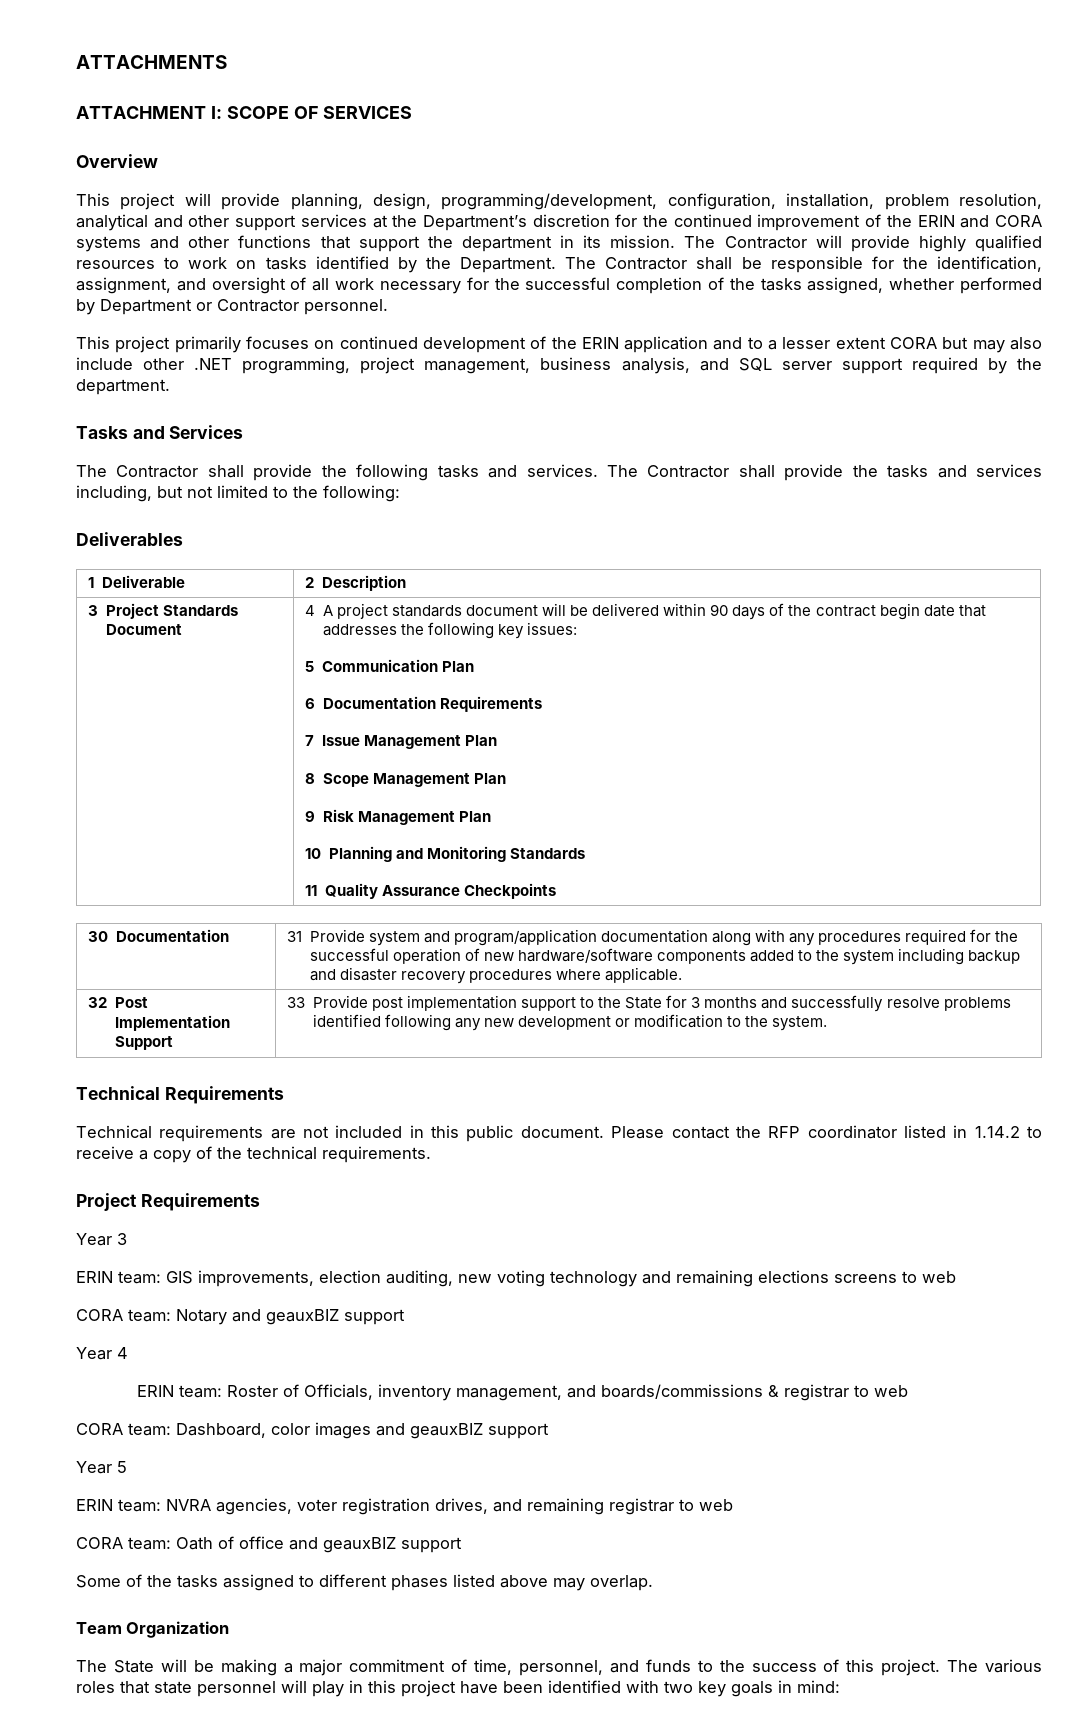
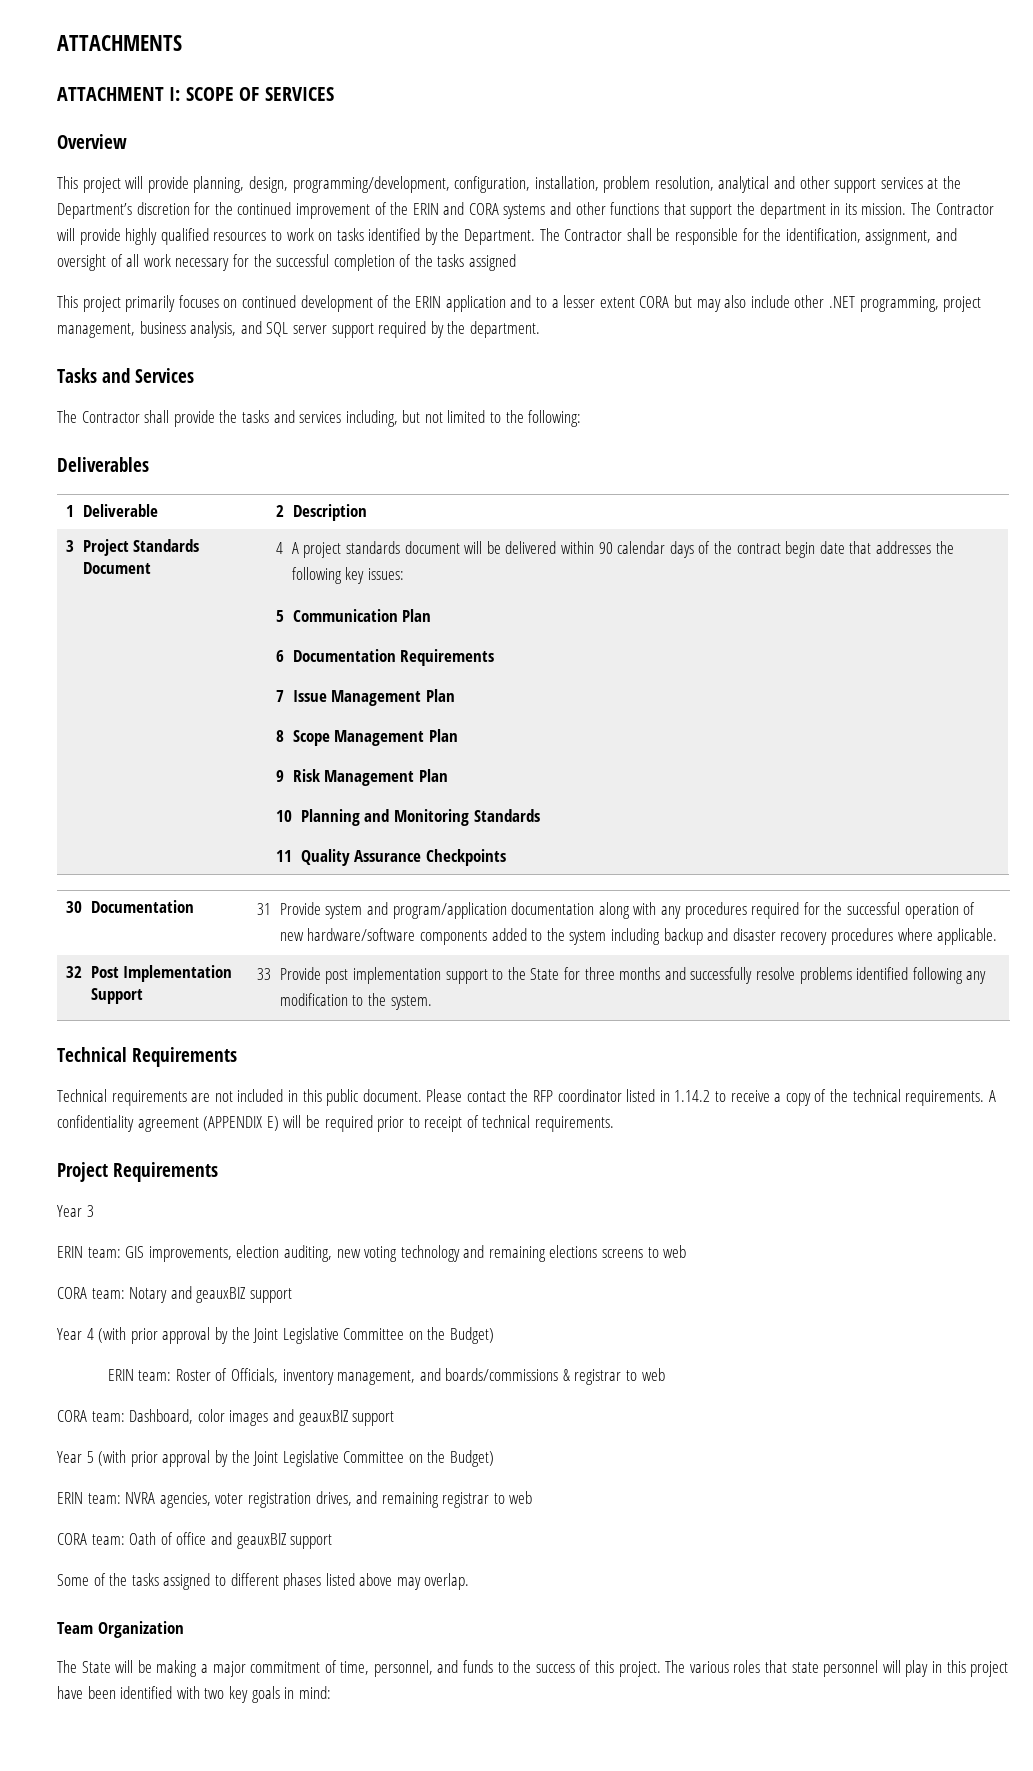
- The Contractor shall be responsible for the identification, assignment, and oversight of all work necessary for the successful completion of the tasks assigned, whether performed by Department or Contractor personnel.
+ The Contractor shall be responsible for the identification, assignment, and oversight of all work necessary for the successful completion of the tasks assigned
- The Contractor shall provide the following tasks and services. The Contractor shall provide the tasks and services including, but not limited to the following:
+ The Contractor shall provide the tasks and services including, but not limited to the following:
- 4 A project standards document will be delivered within 90 days of the contract begin date that addresses the following key issues:
+ 4 A project standards document will be delivered within 90 calendar days of the contract begin date that addresses the following key issues:
- 32 Post Implementation Support | 33 Provide post implementation support to the State for 3 months and successfully resolve problems identified following any new development or modification to the system.
+ 32 Post Implementation Support | 33 Provide post implementation support to the State for three months and successfully resolve problems identified following any modification to the system.
+ A confidentiality agreement (APPENDIX E) will be required prior to receipt of technical requirements.
- Year 4
+ Year 4 (with prior approval by the Joint Legislative Committee on the Budget)
- Year 5
+ Year 5 (with prior approval by the Joint Legislative Committee on the Budget)

